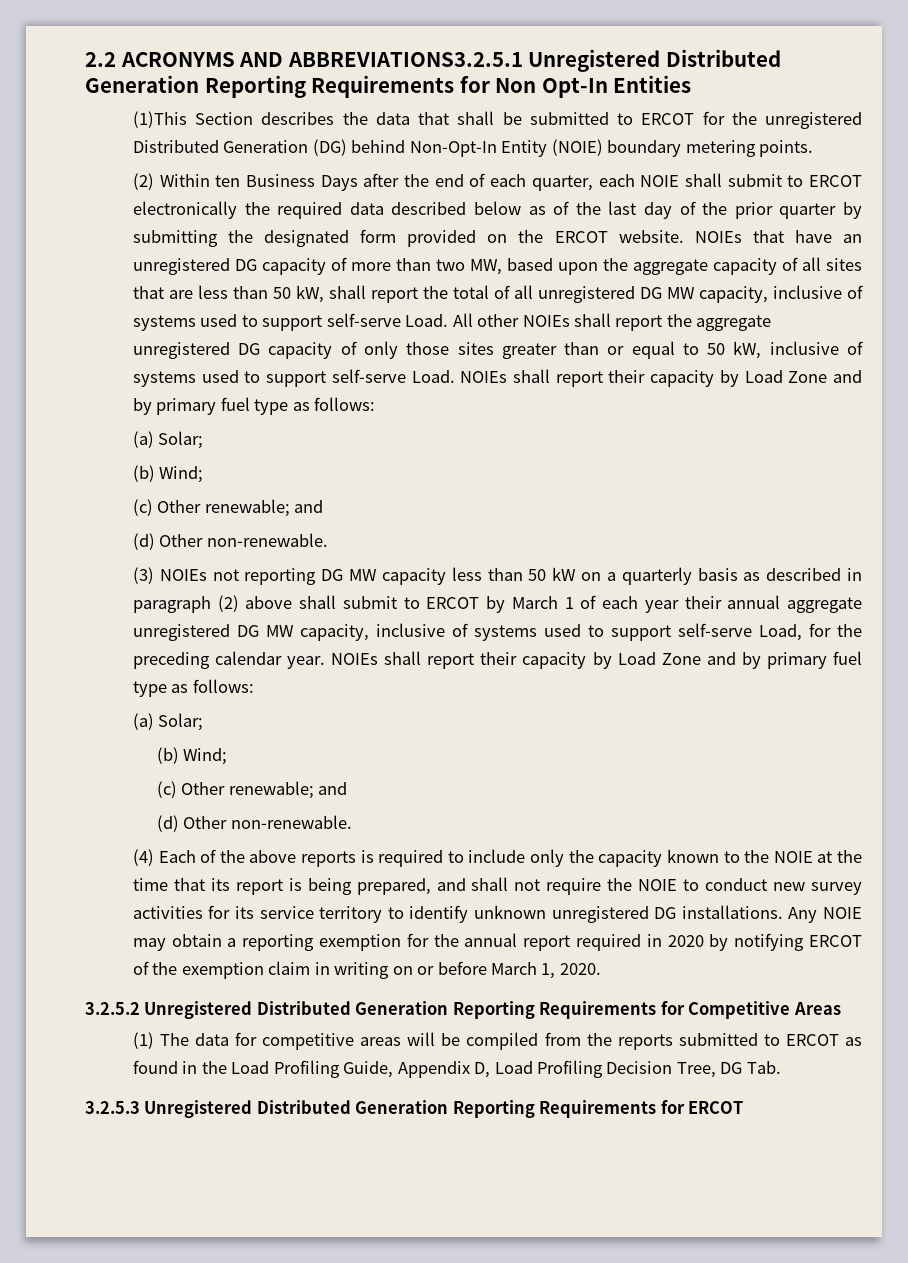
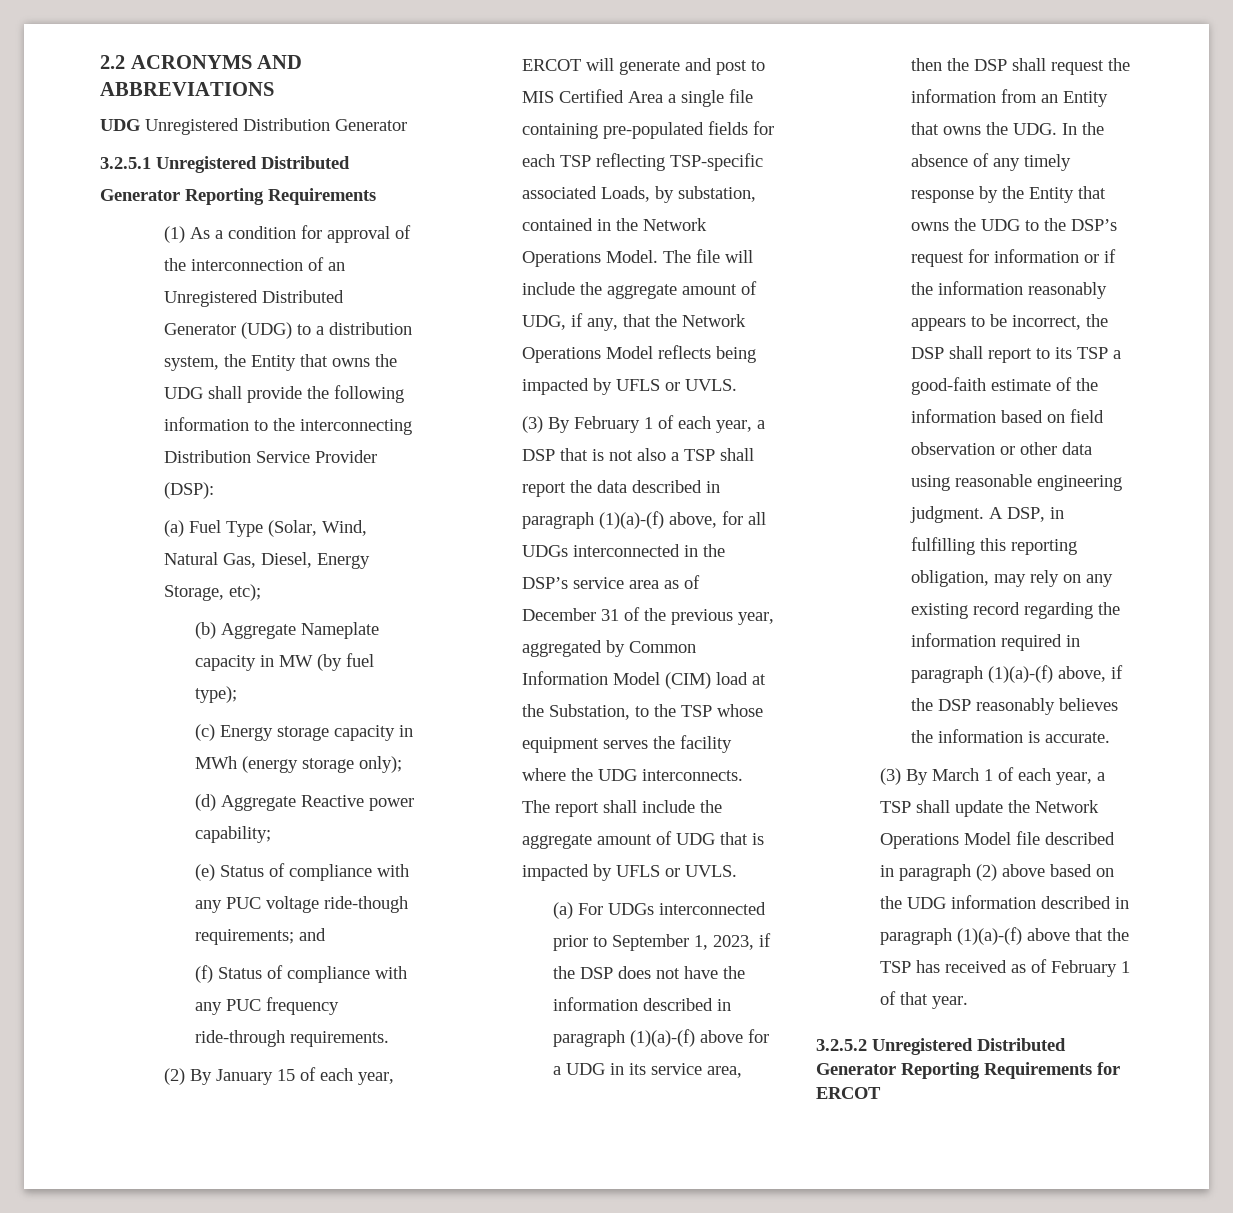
- 2.2 ACRONYMS AND ABBREVIATIONS3.2.5.1 Unregistered Distributed Generation Reporting Requirements for Non Opt-In Entities
- (1)This Section describes the data that shall be submitted to ERCOT for the unregistered Distributed Generation (DG) behind Non-Opt-In Entity (NOIE) boundary metering points.
- (2) Within ten Business Days after the end of each quarter, each NOIE shall submit to ERCOT electronically the required data described below as of the last day of the prior quarter by submitting the designated form provided on the ERCOT website. NOIEs that have an unregistered DG capacity of more than two MW, based upon the aggregate capacity of all sites that are less than 50 kW, shall report the total of all unregistered DG MW capacity, inclusive of systems used to support self-serve Load. All other NOIEs shall report the aggregate unregistered DG capacity of only those sites greater than or equal to 50 kW, inclusive of systems used to support self-serve Load. NOIEs shall report their capacity by Load Zone and by primary fuel type as follows:
- (a) Solar;
- (b) Wind;
- (c) Other renewable; and
- (d) Other non-renewable.
- (3) NOIEs not reporting DG MW capacity less than 50 kW on a quarterly basis as described in paragraph (2) above shall submit to ERCOT by March 1 of each year their annual aggregate unregistered DG MW capacity, inclusive of systems used to support self-serve Load, for the preceding calendar year. NOIEs shall report their capacity by Load Zone and by primary fuel type as follows:
- (a) Solar;
- (b) Wind;
- (c) Other renewable; and
- (d) Other non-renewable.
- (4) Each of the above reports is required to include only the capacity known to the NOIE at the time that its report is being prepared, and shall not require the NOIE to conduct new survey activities for its service territory to identify unknown unregistered DG installations. Any NOIE may obtain a reporting exemption for the annual report required in 2020 by notifying ERCOT of the exemption claim in writing on or before March 1, 2020.
- 3.2.5.2 Unregistered Distributed Generation Reporting Requirements for Competitive Areas
- (1) The data for competitive areas will be compiled from the reports submitted to ERCOT as found in the Load Profiling Guide, Appendix D, Load Profiling Decision Tree, DG Tab.
- 3.2.5.3 Unregistered Distributed Generation Reporting Requirements for ERCOT
+ 2.2 ACRONYMS AND ABBREVIATIONS
+ UDG Unregistered Distribution Generator
+ 3.2.5.1 Unregistered Distributed Generator Reporting Requirements
+ (1) As a condition for approval of the interconnection of an Unregistered Distributed Generator (UDG) to a distribution system, the Entity that owns the UDG shall provide the following information to the interconnecting Distribution Service Provider (DSP):
+ (a) Fuel Type (Solar, Wind, Natural Gas, Diesel, Energy Storage, etc);
+ (b) Aggregate Nameplate capacity in MW (by fuel type);
+ (c) Energy storage capacity in MWh (energy storage only);
+ (d) Aggregate Reactive power capability;
+ (e) Status of compliance with any PUC voltage ride-though requirements; and
+ (f) Status of compliance with any PUC frequency ride-through requirements.
+ (2) By January 15 of each year, ERCOT will generate and post to MIS Certified Area a single file containing pre-populated fields for each TSP reflecting TSP-specific associated Loads, by substation, contained in the Network Operations Model. The file will include the aggregate amount of UDG, if any, that the Network Operations Model reflects being impacted by UFLS or UVLS.
+ (3) By February 1 of each year, a DSP that is not also a TSP shall report the data described in paragraph (1)(a)-(f) above, for all UDGs interconnected in the DSP’s service area as of December 31 of the previous year, aggregated by Common Information Model (CIM) load at the Substation, to the TSP whose equipment serves the facility where the UDG interconnects. The report shall include the aggregate amount of UDG that is impacted by UFLS or UVLS.
+ (a) For UDGs interconnected prior to September 1, 2023, if the DSP does not have the information described in paragraph (1)(a)-(f) above for a UDG in its service area, then the DSP shall request the information from an Entity that owns the UDG. In the absence of any timely response by the Entity that owns the UDG to the DSP’s request for information or if the information reasonably appears to be incorrect, the DSP shall report to its TSP a good-faith estimate of the information based on field observation or other data using reasonable engineering judgment. A DSP, in fulfilling this reporting obligation, may rely on any existing record regarding the information required in paragraph (1)(a)-(f) above, if the DSP reasonably believes the information is accurate.
+ (3) By March 1 of each year, a TSP shall update the Network Operations Model file described in paragraph (2) above based on the UDG information described in paragraph (1)(a)-(f) above that the TSP has received as of February 1 of that year.
+ 3.2.5.2 Unregistered Distributed Generator Reporting Requirements for ERCOT

